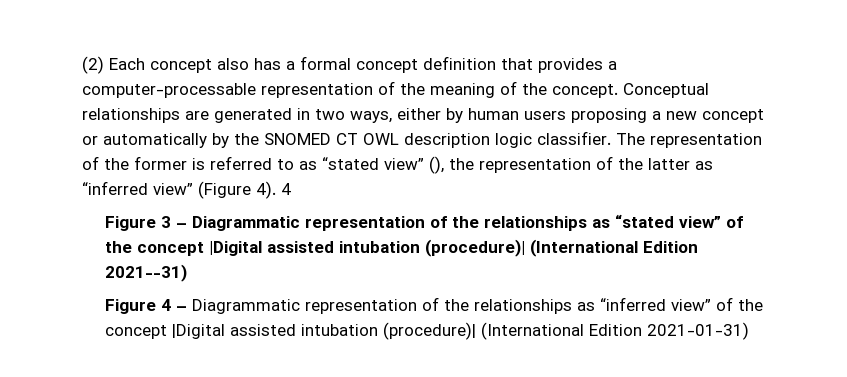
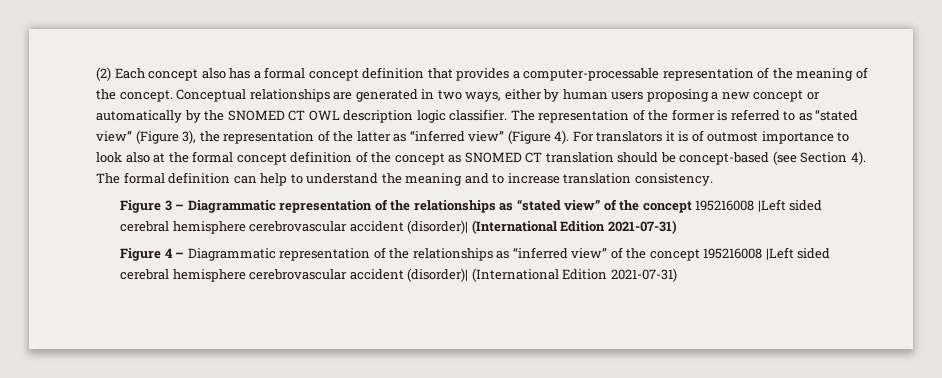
- The representation of the former is referred to as “stated view” (), the representation of the latter as “inferred view” (Figure 4). 4
+ The representation of the former is referred to as “stated view” (Figure 3), the representation of the latter as “inferred view” (Figure 4). For translators it is of outmost importance to look also at the formal concept definition of the concept as SNOMED CT translation should be concept-based (see Section 4). The formal definition can help to understand the meaning and to increase translation consistency.
- Figure 3 – Diagrammatic representation of the relationships as “stated view” of the concept |Digital assisted intubation (procedure)| (International Edition 2021--31)
+ Figure 3 – Diagrammatic representation of the relationships as “stated view” of the concept 195216008 |Left sided cerebral hemisphere cerebrovascular accident (disorder)| (International Edition 2021-07-31)
- Figure 4 – Diagrammatic representation of the relationships as “inferred view” of the concept |Digital assisted intubation (procedure)| (International Edition 2021-01-31)
+ Figure 4 – Diagrammatic representation of the relationships as “inferred view” of the concept 195216008 |Left sided cerebral hemisphere cerebrovascular accident (disorder)| (International Edition 2021-07-31)

